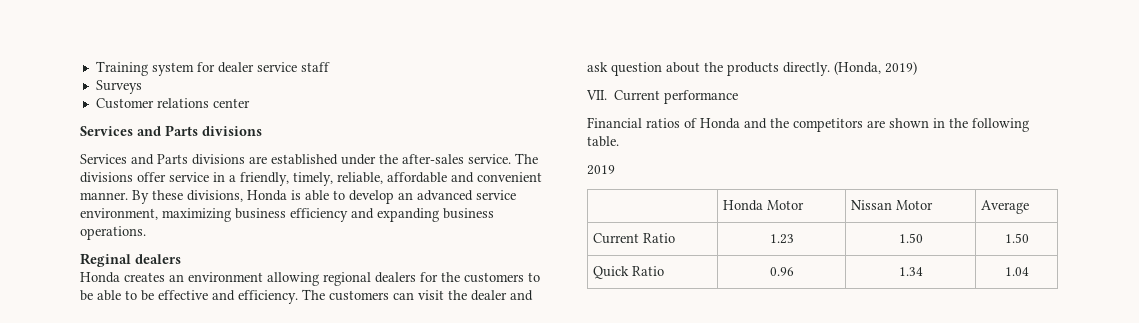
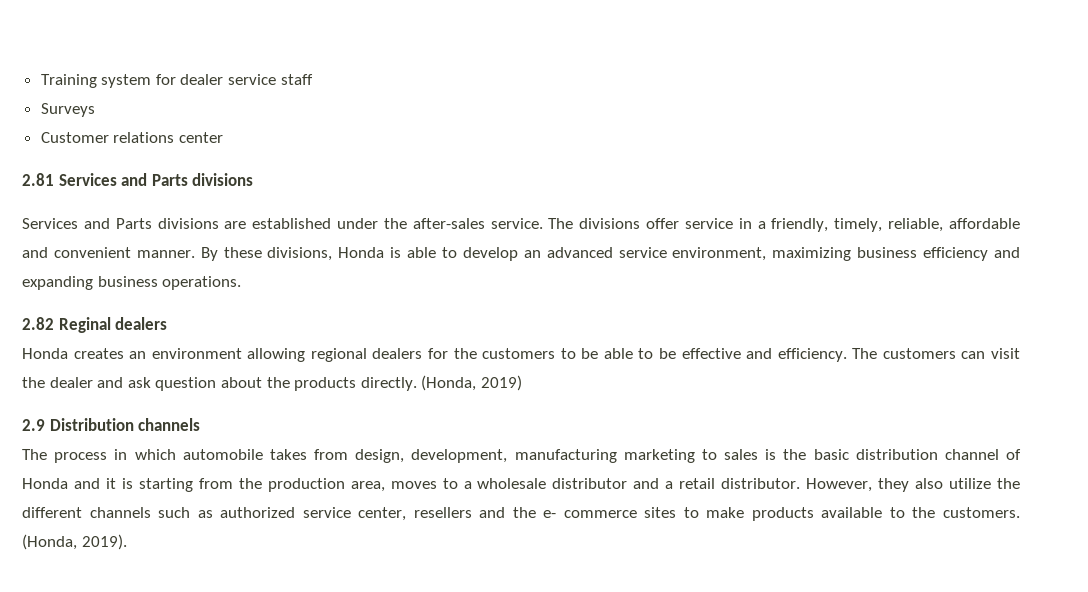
  Customer relations center
- Services and Parts divisions
+ 2.81 Services and Parts divisions
- Reginal dealers
+ 2.82 Reginal dealers
- VII. Current performance
- Financial ratios of Honda and the competitors are shown in the following table.
- 2019
- | Honda Motor | Nissan Motor | Average
- Current Ratio | 1.23 | 1.50 | 1.50
- Quick Ratio | 0.96 | 1.34 | 1.04
+ 2.9 Distribution channels
+ The process in which automobile takes from design, development, manufacturing marketing to sales is the basic distribution channel of Honda and it is starting from the production area, moves to a wholesale distributor and a retail distributor. However, they also utilize the different channels such as authorized service center, resellers and the e- commerce sites to make products available to the customers. (Honda, 2019).

